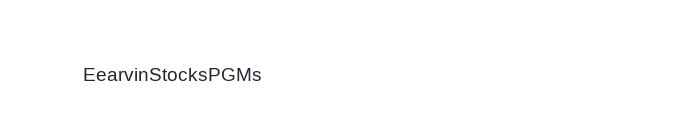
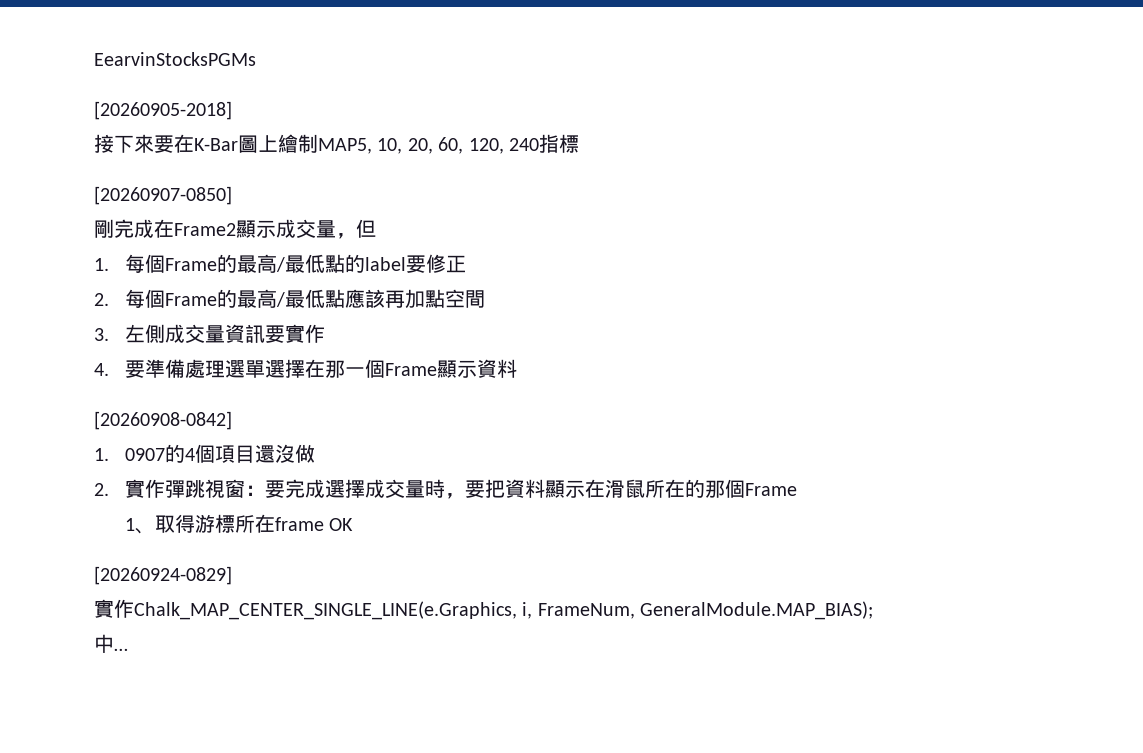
+ [20260905-2018]
+ 接下來要在K-Bar圖上繪制MAP5, 10, 20, 60, 120, 240指標
+ [20260907-0850]
+ 剛完成在Frame2顯示成交量，但
+ 1.每個Frame的最高/最低點的label要修正
+ 2.每個Frame的最高/最低點應該再加點空間
+ 3.左側成交量資訊要實作
+ 4.要準備處理選單選擇在那一個Frame顯示資料
+ [20260908-0842]
+ 1. 0907的4個項目還沒做
+ 2.實作彈跳視窗：要完成選擇成交量時，要把資料顯示在滑鼠所在的那個Frame
+ 1、取得游標所在frame OK
+ [20260924-0829]
+ 實作Chalk_MAP_CENTER_SINGLE_LINE(e.Graphics, i, FrameNum, GeneralModule.MAP_BIAS);
+ 中…

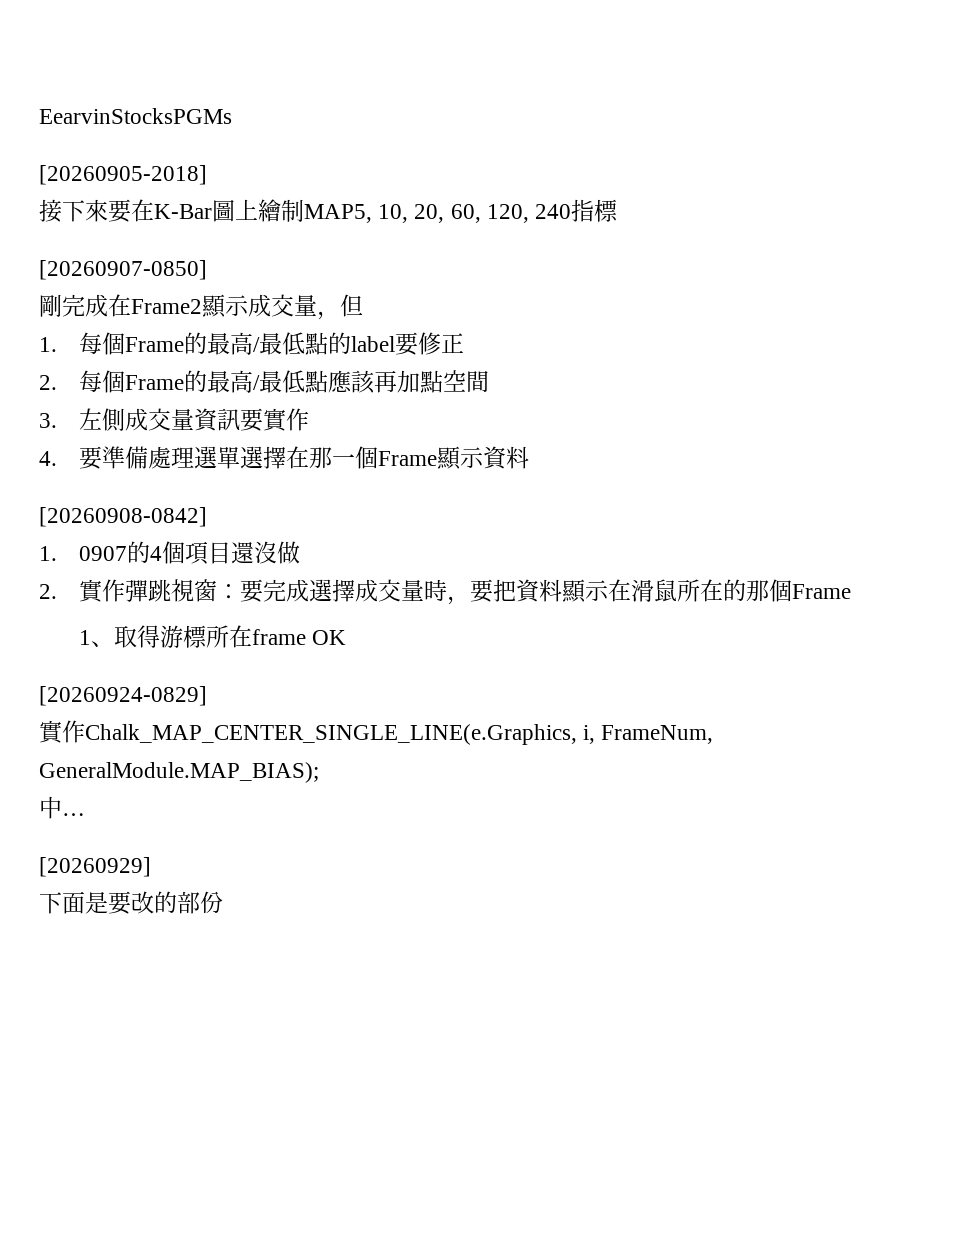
+ [20260929]
+ 下面是要改的部份

